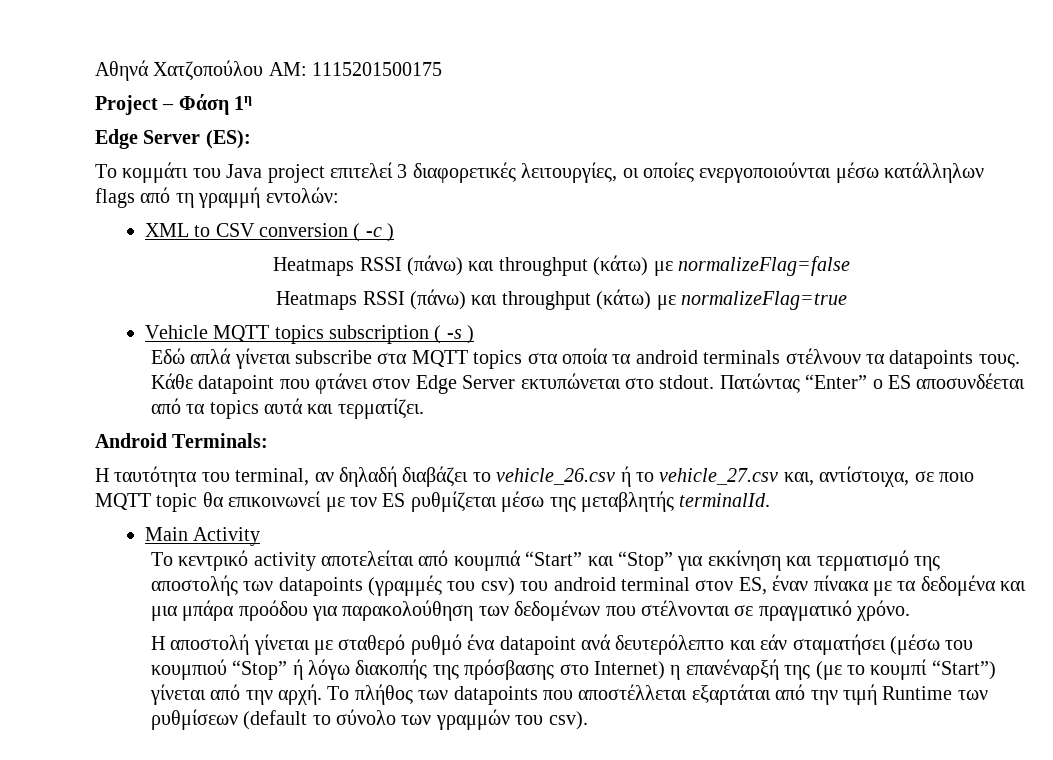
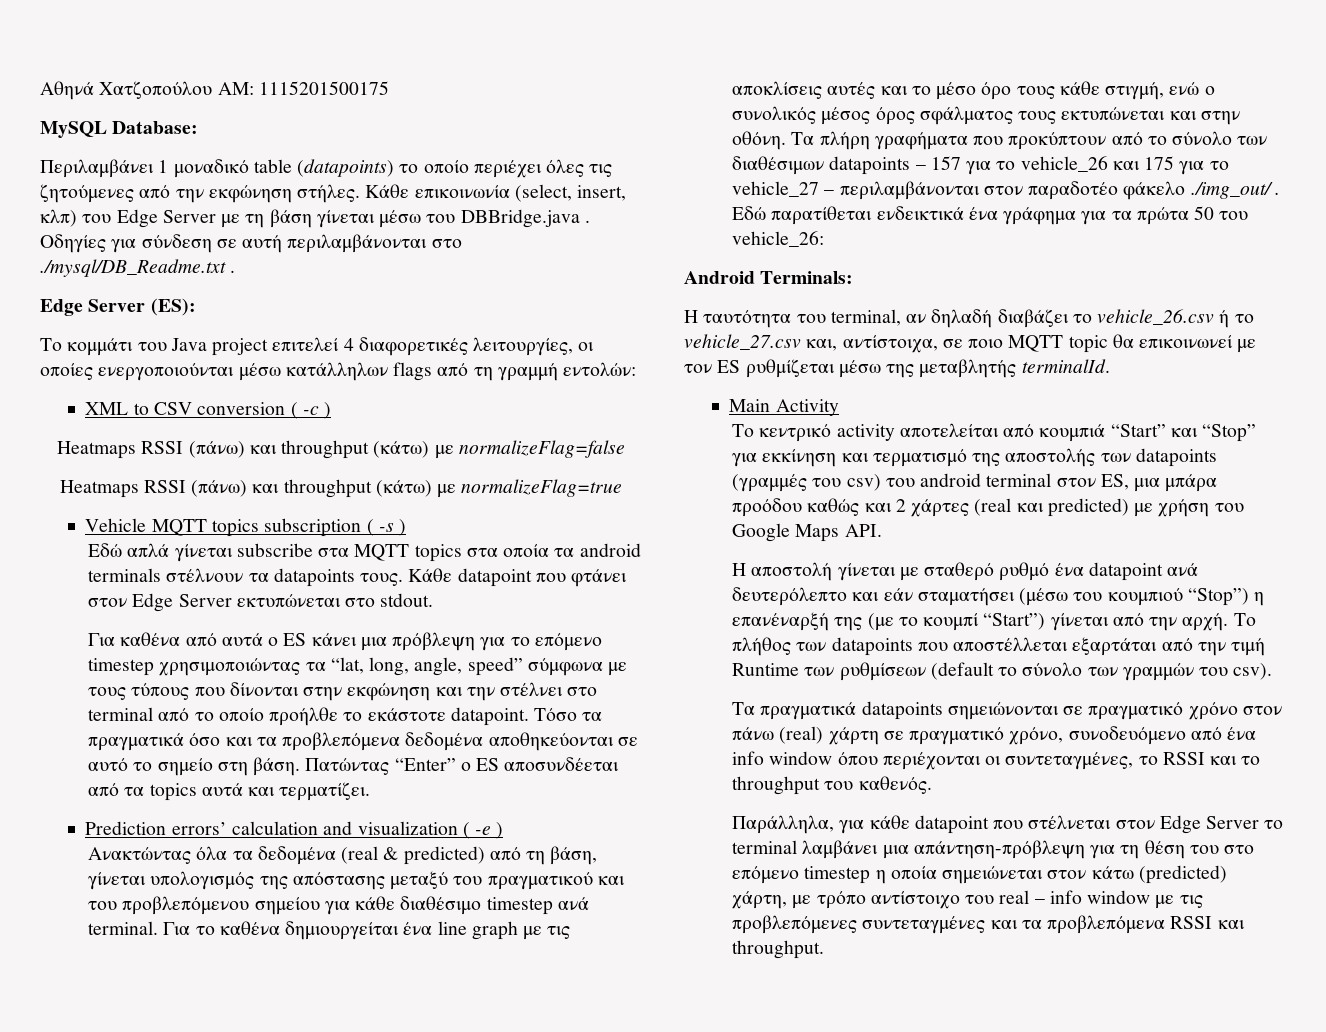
- Project – Φάση 1η
+ MySQL Database:
+ Περιλαμβάνει 1 μοναδικό table (datapoints) το οποίο περιέχει όλες τις ζητούμενες από την εκφώνηση στήλες. Κάθε επικοινωνία (select, insert, κλπ) του Edge Server με τη βάση γίνεται μέσω του DBBridge.java . Οδηγίες για σύνδεση σε αυτή περιλαμβάνονται στο ./mysql/DB_Readme.txt .
- Το κομμάτι του Java project επιτελεί 3 διαφορετικές λειτουργίες, οι οποίες ενεργοποιούνται μέσω κατάλληλων flags από τη γραμμή εντολών:
+ Το κομμάτι του Java project επιτελεί 4 διαφορετικές λειτουργίες, οι οποίες ενεργοποιούνται μέσω κατάλληλων flags από τη γραμμή εντολών:
- Κάθε datapoint που φτάνει στον Edge Server εκτυπώνεται στο stdout. Πατώντας “Enter” ο ES αποσυνδέεται από τα topics αυτά και τερματίζει.
+ Κάθε datapoint που φτάνει στον Edge Server εκτυπώνεται στο stdout.
+ Για καθένα από αυτά ο ES κάνει μια πρόβλεψη για το επόμενο timestep χρησιμοποιώντας τα “lat, long, angle, speed” σύμφωνα με τους τύπους που δίνονται στην εκφώνηση και την στέλνει στο terminal από το οποίο προήλθε το εκάστοτε datapoint. Τόσο τα πραγματικά όσο και τα προβλεπόμενα δεδομένα αποθηκεύονται σε αυτό το σημείο στη βάση. Πατώντας “Enter” ο ES αποσυνδέεται από τα topics αυτά και τερματίζει.
+ Prediction errors’ calculation and visualization ( -e )
+ Ανακτώντας όλα τα δεδομένα (real & predicted) από τη βάση, γίνεται υπολογισμός της απόστασης μεταξύ του πραγματικού και του προβλεπόμενου σημείου για κάθε διαθέσιμο timestep ανά terminal. Για το καθένα δημιουργείται ένα line graph με τις αποκλίσεις αυτές και το μέσο όρο τους κάθε στιγμή, ενώ ο συνολικός μέσος όρος σφάλματος τους εκτυπώνεται και στην οθόνη. Τα πλήρη γραφήματα που προκύπτουν από το σύνολο των διαθέσιμων datapoints – 157 για το vehicle_26 και 175 για το vehicle_27 – περιλαμβάνονται στον παραδοτέο φάκελο ./img_out/ . Εδώ παρατίθεται ενδεικτικά ένα γράφημα για τα πρώτα 50 του vehicle_26:
- Το κεντρικό activity αποτελείται από κουμπιά “Start” και “Stop” για εκκίνηση και τερματισμό της αποστολής των datapoints (γραμμές του csv) του android terminal στον ES, έναν πίνακα με τα δεδομένα και μια μπάρα προόδου για παρακολούθηση των δεδομένων που στέλνονται σε πραγματικό χρόνο.
+ Το κεντρικό activity αποτελείται από κουμπιά “Start” και “Stop” για εκκίνηση και τερματισμό της αποστολής των datapoints (γραμμές του csv) του android terminal στον ES, μια μπάρα προόδου καθώς και 2 χάρτες (real και predicted) με χρήση του Google Maps API.
- Η αποστολή γίνεται με σταθερό ρυθμό ένα datapoint ανά δευτερόλεπτο και εάν σταματήσει (μέσω του κουμπιού “Stop” ή λόγω διακοπής της πρόσβασης στο Internet) η επανέναρξή της (με το κουμπί “Start”) γίνεται από την αρχή.
+ Η αποστολή γίνεται με σταθερό ρυθμό ένα datapoint ανά δευτερόλεπτο και εάν σταματήσει (μέσω του κουμπιού “Stop”) η επανέναρξή της (με το κουμπί “Start”) γίνεται από την αρχή.
+ Τα πραγματικά datapoints σημειώνονται σε πραγματικό χρόνο στον πάνω (real) χάρτη σε πραγματικό χρόνο, συνοδευόμενο από ένα info window όπου περιέχονται οι συντεταγμένες, το RSSI και το throughput του καθενός.
+ Παράλληλα, για κάθε datapoint που στέλνεται στον Edge Server το terminal λαμβάνει μια απάντηση-πρόβλεψη για τη θέση του στο επόμενο timestep η οποία σημειώνεται στον κάτω (predicted) χάρτη, με τρόπο αντίστοιχο του real – info window με τις προβλεπόμενες συντεταγμένες και τα προβλεπόμενα RSSI και throughput.

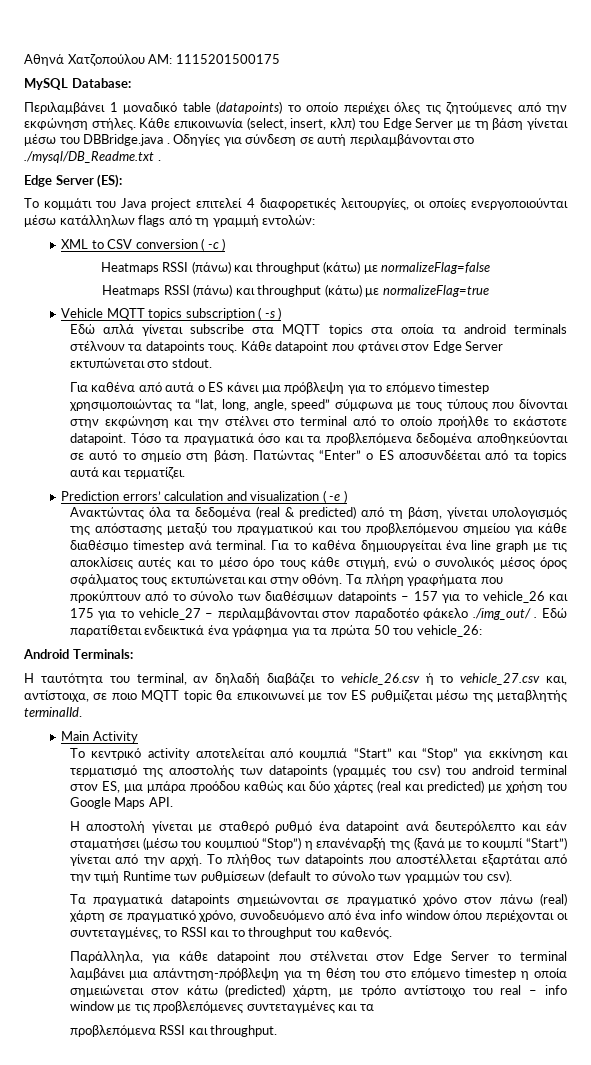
- Το κεντρικό activity αποτελείται από κουμπιά “Start” και “Stop” για εκκίνηση και τερματισμό της αποστολής των datapoints (γραμμές του csv) του android terminal στον ES, μια μπάρα προόδου καθώς και 2 χάρτες (real και predicted) με χρήση του Google Maps API.
+ Το κεντρικό activity αποτελείται από κουμπιά “Start” και “Stop” για εκκίνηση και τερματισμό της αποστολής των datapoints (γραμμές του csv) του android terminal στον ES, μια μπάρα προόδου καθώς και δύο χάρτες (real και predicted) με χρήση του Google Maps API.
- Η αποστολή γίνεται με σταθερό ρυθμό ένα datapoint ανά δευτερόλεπτο και εάν σταματήσει (μέσω του κουμπιού “Stop”) η επανέναρξή της (με το κουμπί “Start”) γίνεται από την αρχή.
+ Η αποστολή γίνεται με σταθερό ρυθμό ένα datapoint ανά δευτερόλεπτο και εάν σταματήσει (μέσω του κουμπιού “Stop”) η επανέναρξή της (ξανά με το κουμπί “Start”) γίνεται από την αρχή.
- Παράλληλα, για κάθε datapoint που στέλνεται στον Edge Server το terminal λαμβάνει μια απάντηση-πρόβλεψη για τη θέση του στο επόμενο timestep η οποία σημειώνεται στον κάτω (predicted) χάρτη, με τρόπο αντίστοιχο του real – info window με τις προβλεπόμενες συντεταγμένες και τα προβλεπόμενα RSSI και throughput.
+ Παράλληλα, για κάθε datapoint που στέλνεται στον Edge Server το terminal λαμβάνει μια απάντηση-πρόβλεψη για τη θέση του στο επόμενο timestep η οποία σημειώνεται στον κάτω (predicted) χάρτη, με τρόπο αντίστοιχο του real – info window με τις προβλεπόμενες συντεταγμένες και τα
+ προβλεπόμενα RSSI και throughput.

